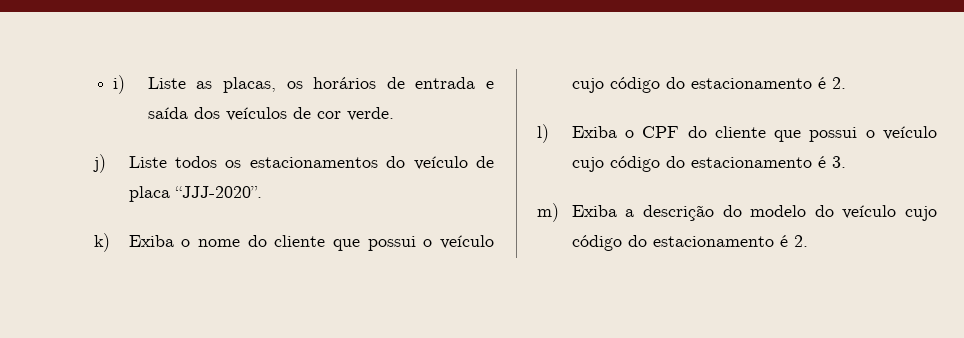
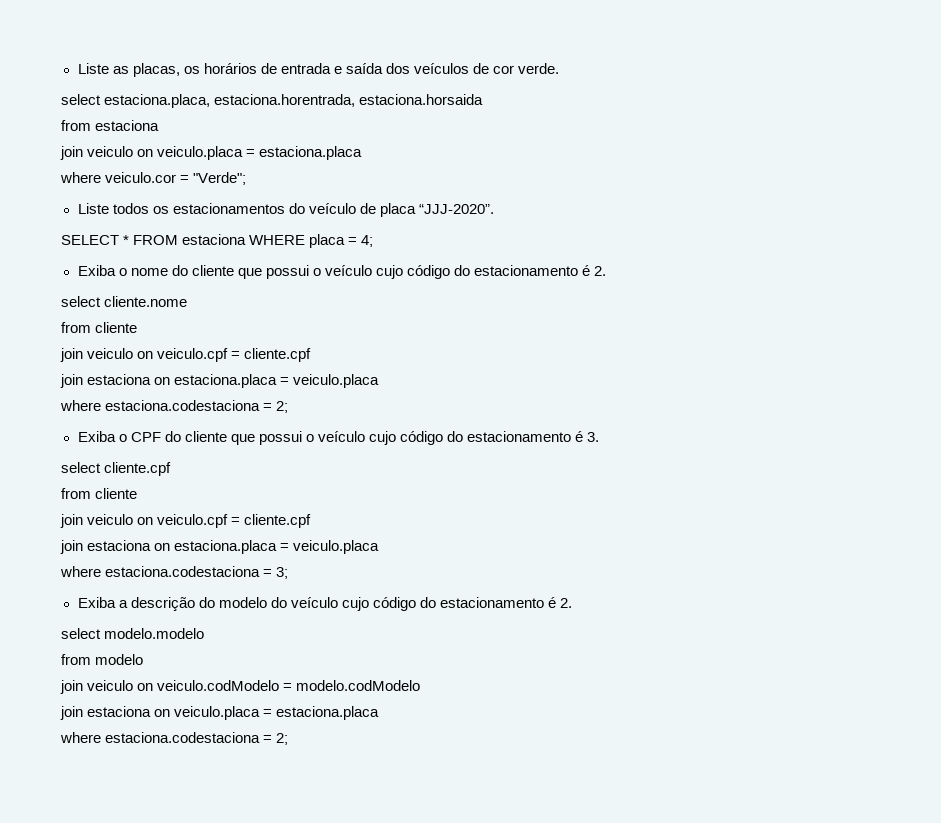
- i) Liste as placas, os horários de entrada e saída dos veículos de cor verde.
+ Liste as placas, os horários de entrada e saída dos veículos de cor verde.
- j) Liste todos os estacionamentos do veículo de placa “JJJ-2020”.
+ select estaciona.placa, estaciona.horentrada, estaciona.horsaida
+ from estaciona
+ join veiculo on veiculo.placa = estaciona.placa
+ where veiculo.cor = "Verde";
+ Liste todos os estacionamentos do veículo de placa “JJJ-2020”.
- k) Exiba o nome do cliente que possui o veículo cujo código do estacionamento é 2.
+ SELECT * FROM estaciona WHERE placa = 4;
+ Exiba o nome do cliente que possui o veículo cujo código do estacionamento é 2.
- l) Exiba o CPF do cliente que possui o veículo cujo código do estacionamento é 3.
+ select cliente.nome
+ from cliente
+ join veiculo on veiculo.cpf = cliente.cpf
+ join estaciona on estaciona.placa = veiculo.placa
+ where estaciona.codestaciona = 2;
+ Exiba o CPF do cliente que possui o veículo cujo código do estacionamento é 3.
- m) Exiba a descrição do modelo do veículo cujo código do estacionamento é 2.
+ select cliente.cpf
+ from cliente
+ join veiculo on veiculo.cpf = cliente.cpf
+ join estaciona on estaciona.placa = veiculo.placa
+ where estaciona.codestaciona = 3;
+ Exiba a descrição do modelo do veículo cujo código do estacionamento é 2.
+ select modelo.modelo
+ from modelo
+ join veiculo on veiculo.codModelo = modelo.codModelo
+ join estaciona on veiculo.placa = estaciona.placa
+ where estaciona.codestaciona = 2;

